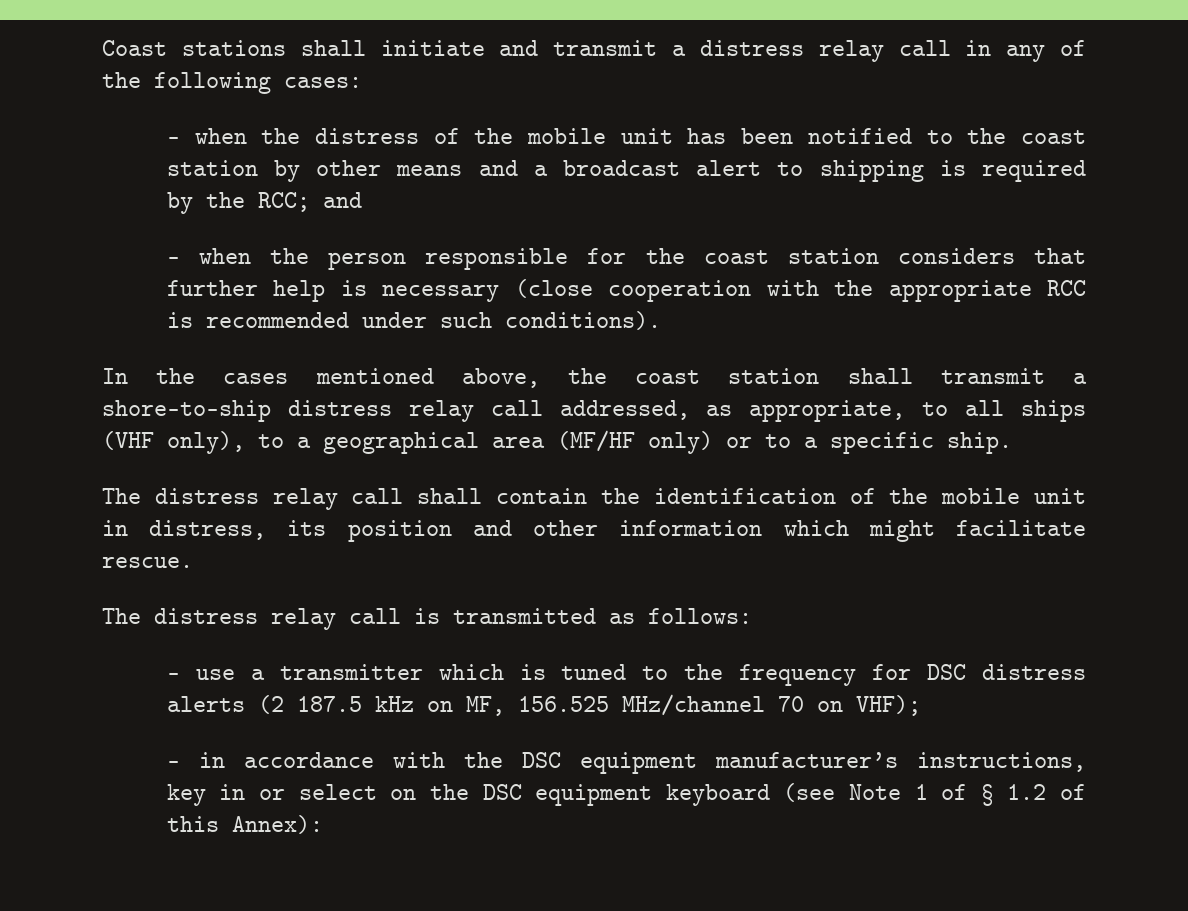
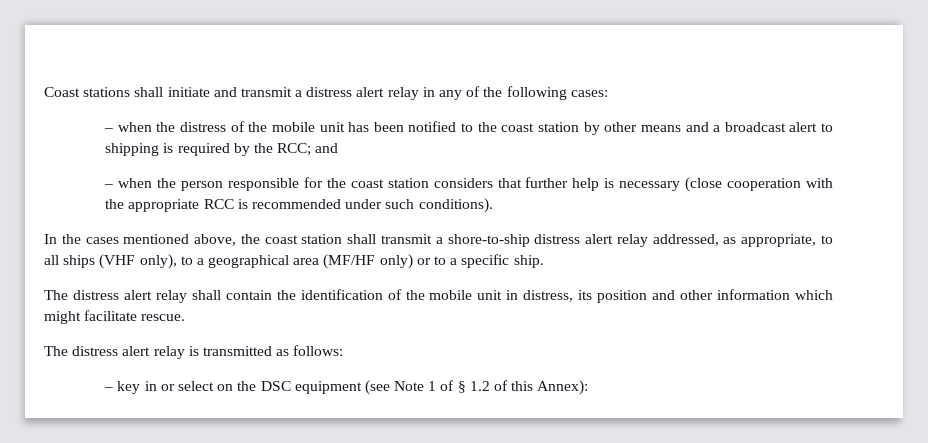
- Coast stations shall initiate and transmit a distress relay call in any of the following cases:
+ Coast stations shall initiate and transmit a distress alert relay in any of the following cases:
- In the cases mentioned above, the coast station shall transmit a shore-to-ship distress relay call addressed, as appropriate, to all ships (VHF only), to a geographical area (MF/HF only) or to a specific ship.
+ In the cases mentioned above, the coast station shall transmit a shore-to-ship distress alert relay addressed, as appropriate, to all ships (VHF only), to a geographical area (MF/HF only) or to a specific ship.
- The distress relay call shall contain the identification of the mobile unit in distress, its position and other information which might facilitate rescue.
+ The distress alert relay shall contain the identification of the mobile unit in distress, its position and other information which might facilitate rescue.
- The distress relay call is transmitted as follows:
+ The distress alert relay is transmitted as follows:
- – use a transmitter which is tuned to the frequency for DSC distress alerts (2 187.5 kHz on MF, 156.525 MHz/channel 70 on VHF);
- – in accordance with the DSC equipment manufacturer’s instructions, key in or select on the DSC equipment keyboard (see Note 1 of § 1.2 of this Annex):
+ – key in or select on the DSC equipment (see Note 1 of § 1.2 of this Annex):

